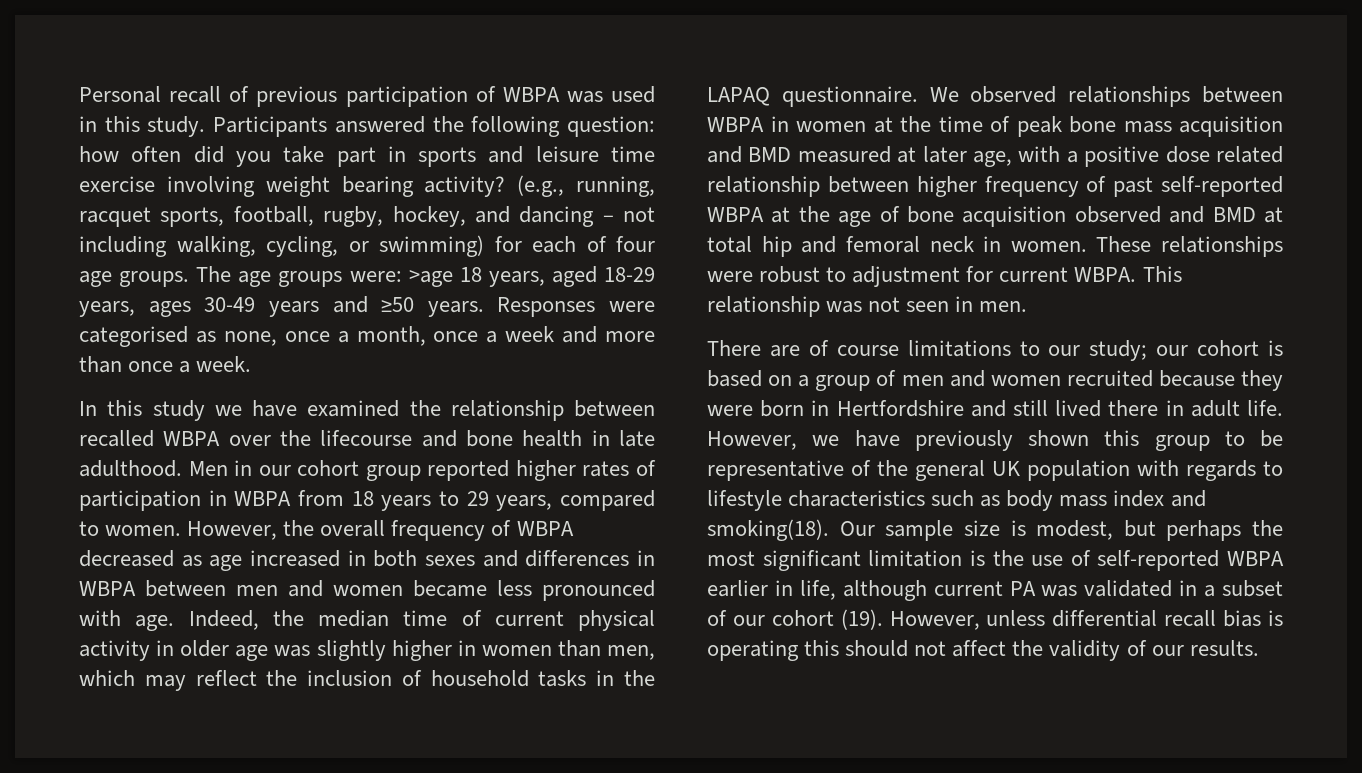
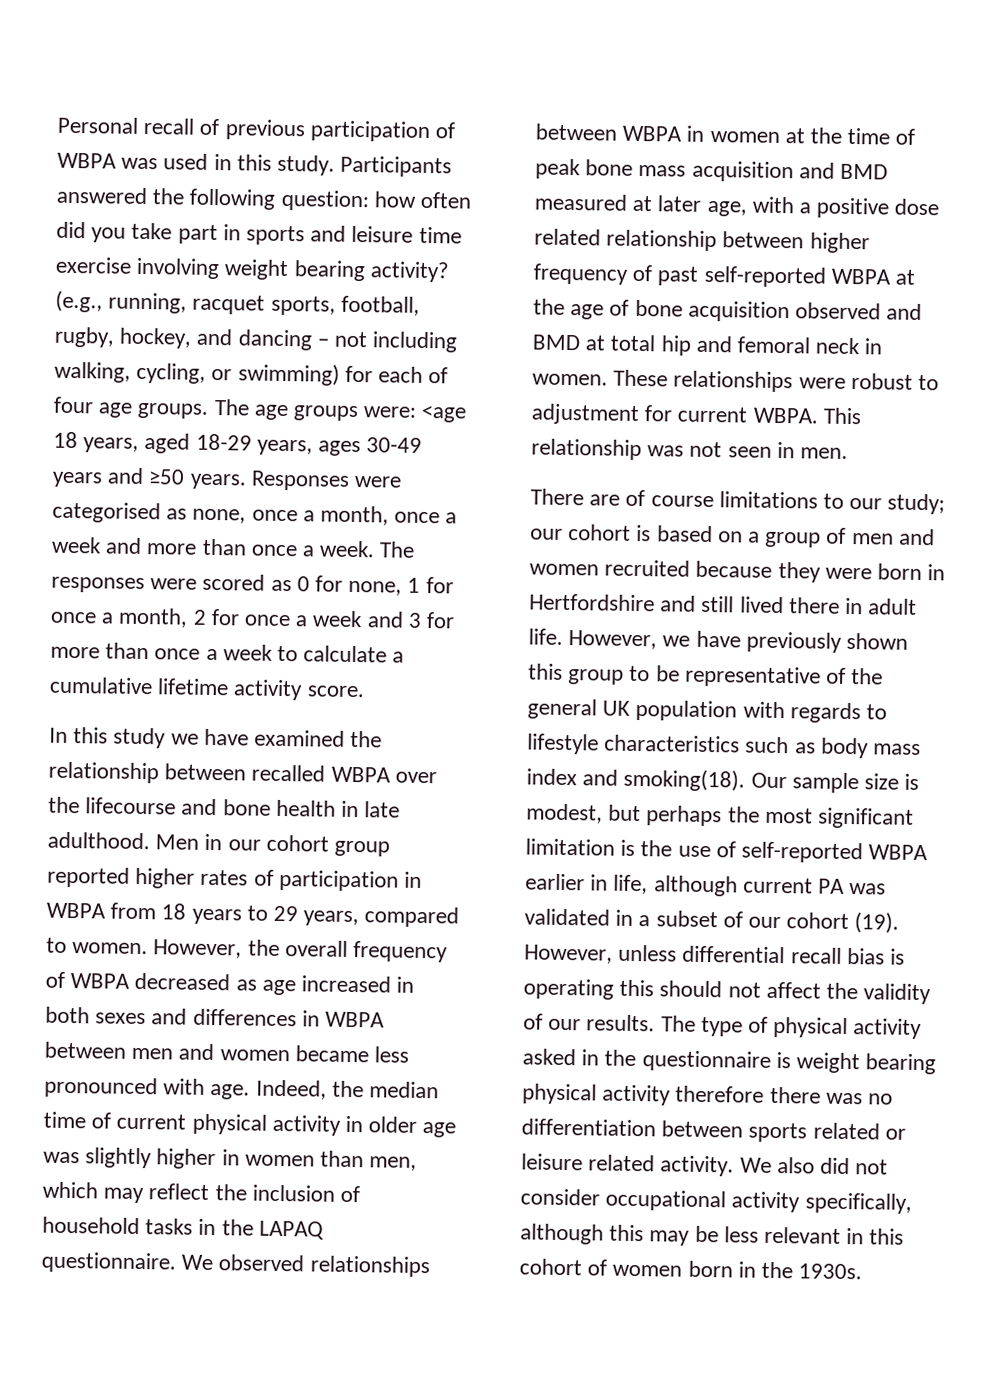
- The age groups were: >age 18 years, aged 18-29 years, ages 30-49 years and ≥50 years.
+ The age groups were: <age 18 years, aged 18-29 years, ages 30-49 years and ≥50 years.
+ The responses were scored as 0 for none, 1 for once a month, 2 for once a week and 3 for more than once a week to calculate a cumulative lifetime activity score.
+ The type of physical activity asked in the questionnaire is weight bearing physical activity therefore there was no differentiation between sports related or leisure related activity. We also did not consider occupational activity specifically, although this may be less relevant in this cohort of women born in the 1930s.

